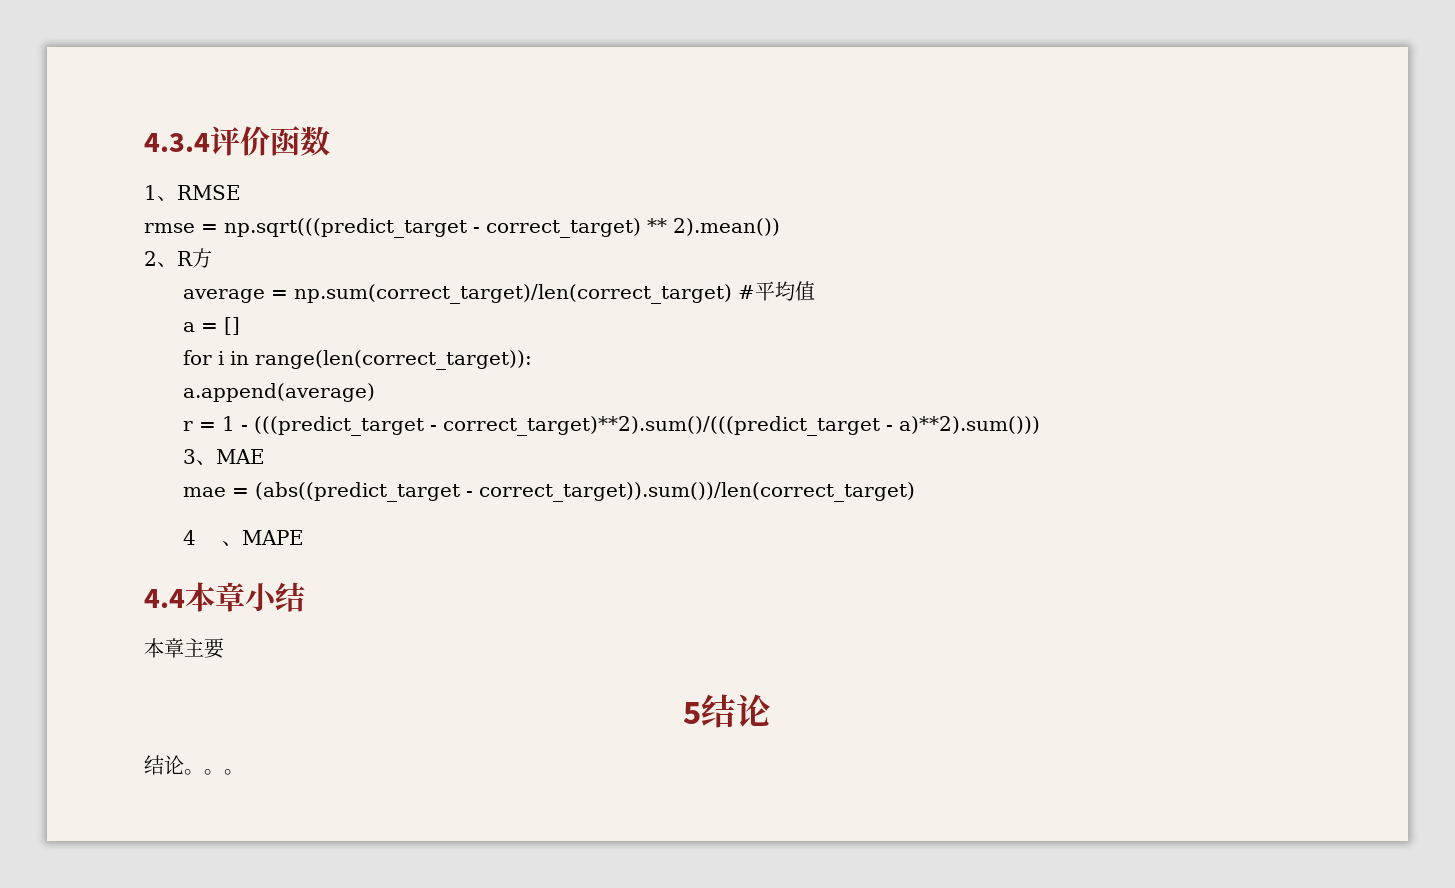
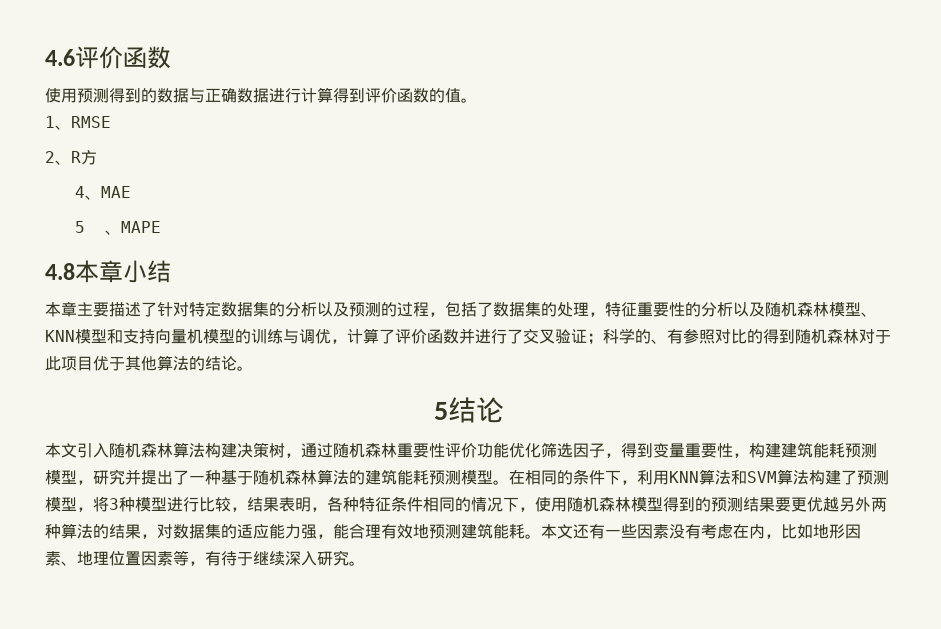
- 4.3.4评价函数
+ 4.6评价函数
+ 使用预测得到的数据与正确数据进行计算得到评价函数的值。
  1、RMSE
- rmse = np.sqrt(((predict_target - correct_target) ** 2).mean())
  2、R方
- average = np.sum(correct_target)/len(correct_target) #平均值
- a = []
- for i in range(len(correct_target)):
- a.append(average)
- r = 1 - (((predict_target - correct_target)**2).sum()/(((predict_target - a)**2).sum()))
- 3、MAE
- mae = (abs((predict_target - correct_target)).sum())/len(correct_target)
- 4、MAPE
+ 4、MAE
+ 5、MAPE
- 4.4本章小结
+ 4.8本章小结
- 本章主要
+ 本章主要描述了针对特定数据集的分析以及预测的过程，包括了数据集的处理，特征重要性的分析以及随机森林模型、KNN模型和支持向量机模型的训练与调优，计算了评价函数并进行了交叉验证；科学的、有参照对比的得到随机森林对于此项目优于其他算法的结论。
  5结论
- 结论。。。
+ 本文引入随机森林算法构建决策树，通过随机森林重要性评价功能优化筛选因子，得到变量重要性，构建建筑能耗预测模型，研究并提出了一种基于随机森林算法的建筑能耗预测模型。在相同的条件下，利用KNN算法和SVM算法构建了预测模型，将3种模型进行比较，结果表明，各种特征条件相同的情况下，使用随机森林模型得到的预测结果要更优越另外两种算法的结果，对数据集的适应能力强，能合理有效地预测建筑能耗。本文还有一些因素没有考虑在内，比如地形因素、地理位置因素等，有待于继续深入研究。

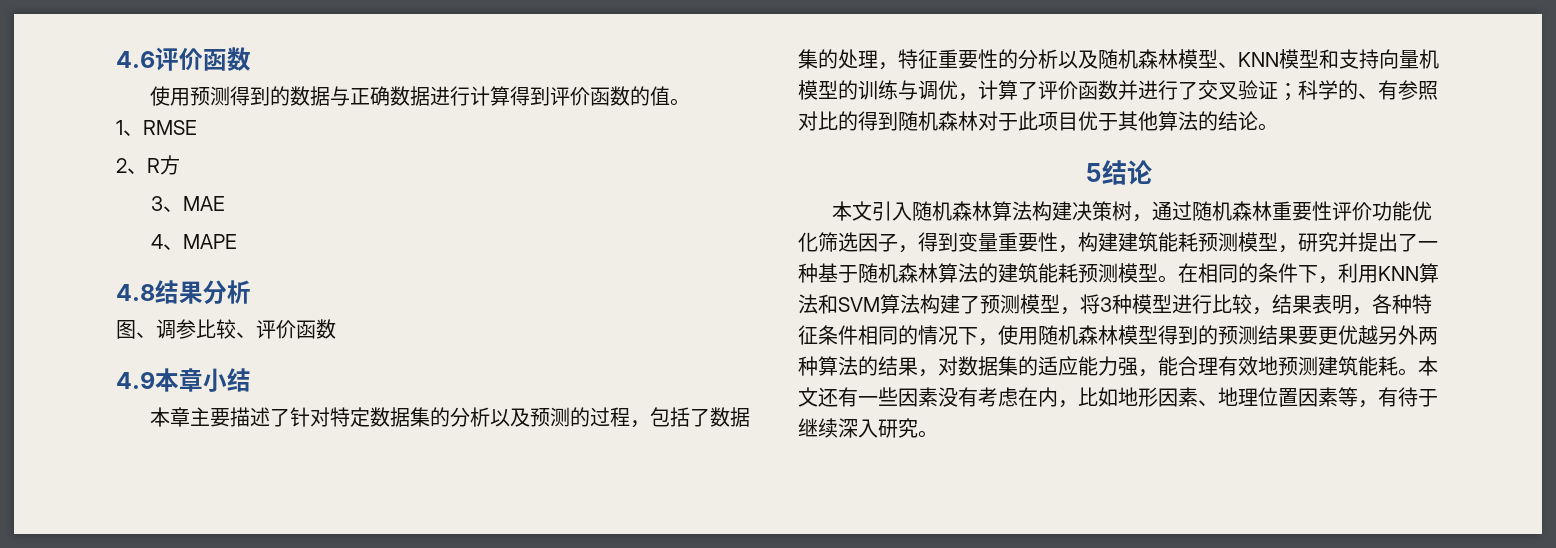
- 4、MAE
+ 3、MAE
- 5、MAPE
+ 4、MAPE
- 4.8本章小结
+ 4.8结果分析
+ 图、调参比较、评价函数
+ 4.9本章小结

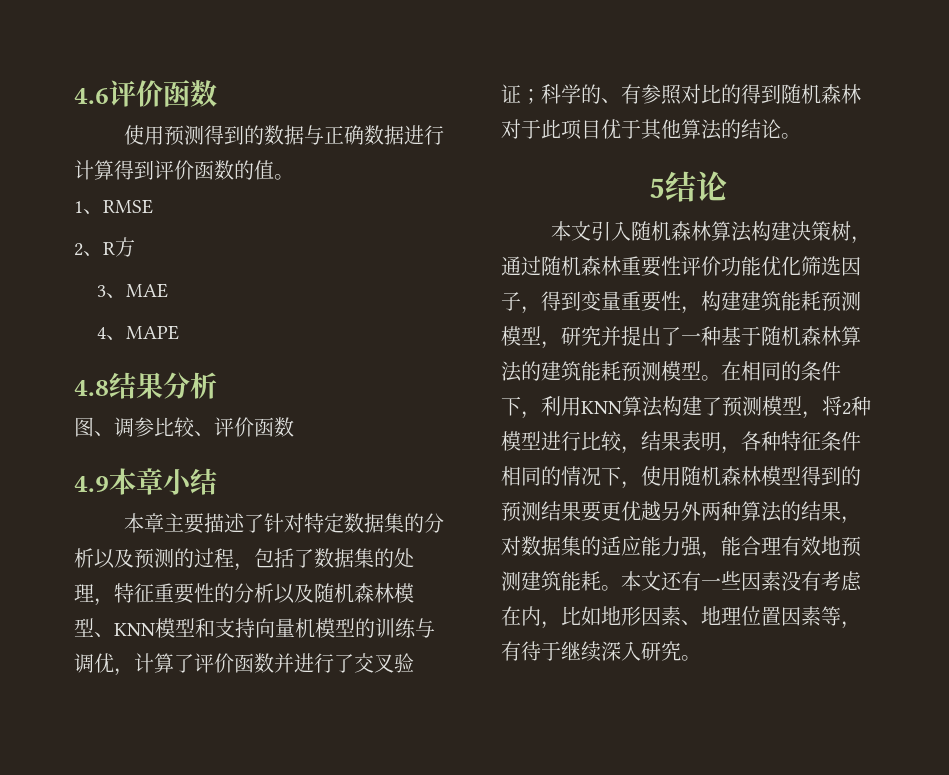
- 在相同的条件下，利用KNN算法和SVM算法构建了预测模型，将3种模型进行比较，结果表明，各种特征条件相同的情况下，使用随机森林模型得到的预测结果要更优越另外两种算法的结果，对数据集的适应能力强，能合理有效地预测建筑能耗。
+ 在相同的条件下，利用KNN算法构建了预测模型，将2种模型进行比较，结果表明，各种特征条件相同的情况下，使用随机森林模型得到的预测结果要更优越另外两种算法的结果，对数据集的适应能力强，能合理有效地预测建筑能耗。

